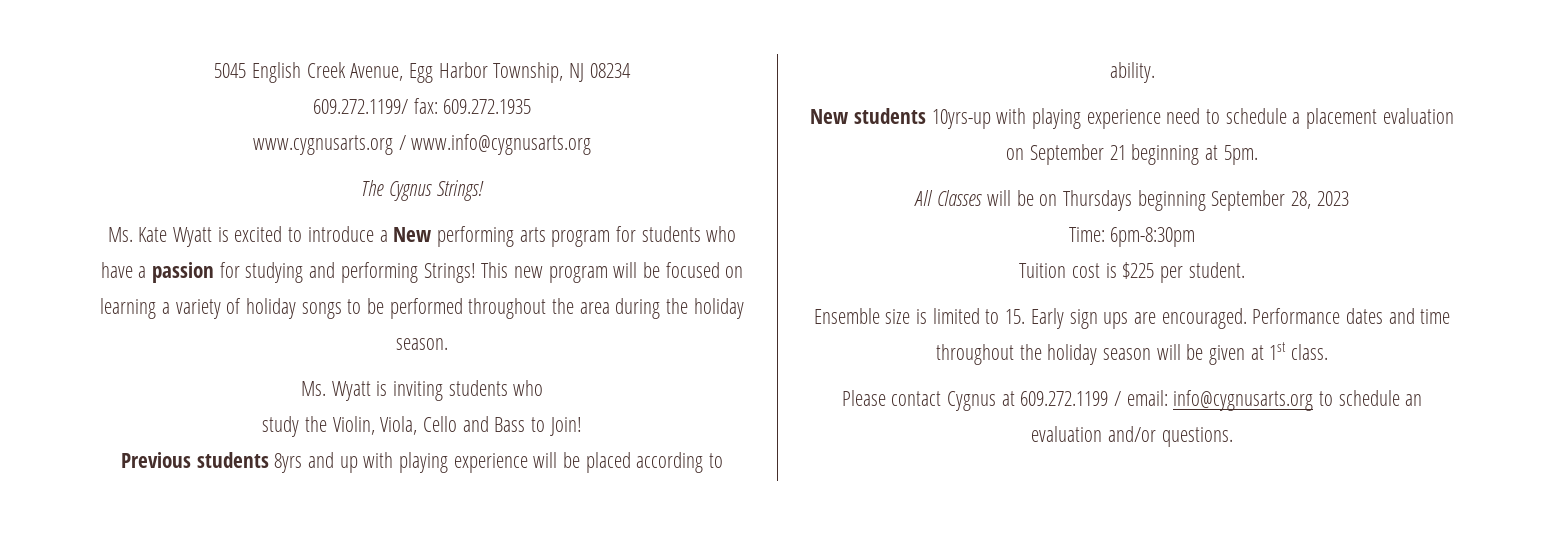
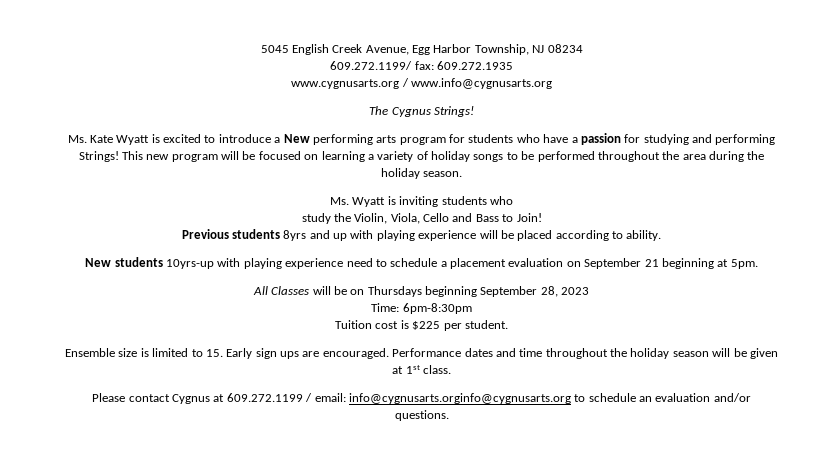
- Please contact Cygnus at 609.272.1199 / email: info@cygnusarts.org to schedule an evaluation and/or questions.
+ Please contact Cygnus at 609.272.1199 / email: info@cygnusarts.orginfo@cygnusarts.org to schedule an evaluation and/or questions.

